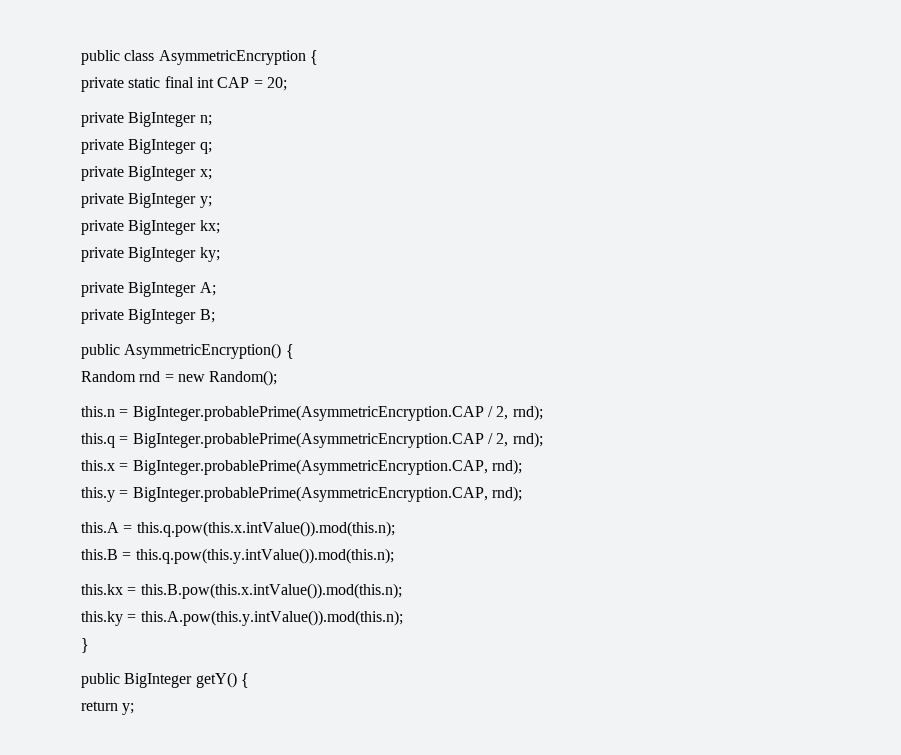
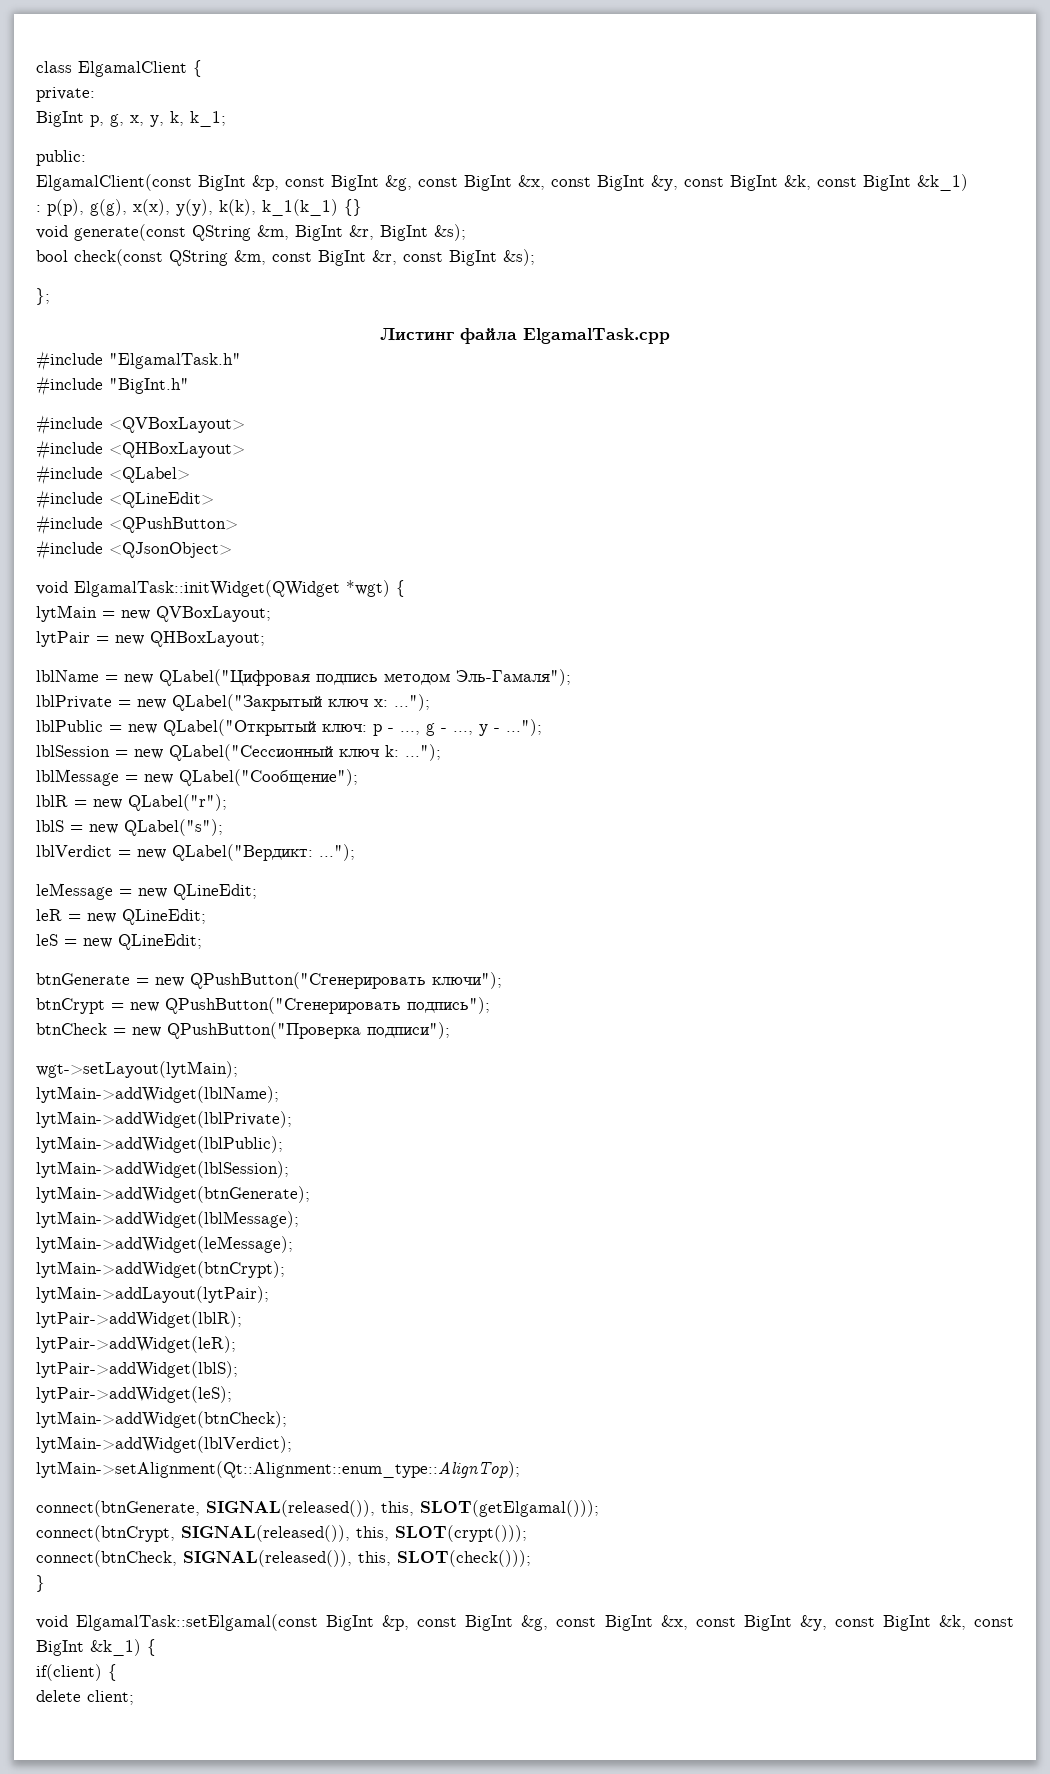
- public class AsymmetricEncryption {
- private static final int CAP = 20;
- private BigInteger n;
- private BigInteger q;
- private BigInteger x;
- private BigInteger y;
- private BigInteger kx;
- private BigInteger ky;
- private BigInteger A;
- private BigInteger B;
- public AsymmetricEncryption() {
- Random rnd = new Random();
- this.n = BigInteger.probablePrime(AsymmetricEncryption.CAP / 2, rnd);
- this.q = BigInteger.probablePrime(AsymmetricEncryption.CAP / 2, rnd);
- this.x = BigInteger.probablePrime(AsymmetricEncryption.CAP, rnd);
- this.y = BigInteger.probablePrime(AsymmetricEncryption.CAP, rnd);
- this.A = this.q.pow(this.x.intValue()).mod(this.n);
- this.B = this.q.pow(this.y.intValue()).mod(this.n);
- this.kx = this.B.pow(this.x.intValue()).mod(this.n);
- this.ky = this.A.pow(this.y.intValue()).mod(this.n);
+ class ElgamalClient {
+ private:
+ BigInt p, g, x, y, k, k_1;
+ public:
+ ElgamalClient(const BigInt &p, const BigInt &g, const BigInt &x, const BigInt &y, const BigInt &k, const BigInt &k_1)
+ : p(p), g(g), x(x), y(y), k(k), k_1(k_1) {}
+ void generate(const QString &m, BigInt &r, BigInt &s);
+ bool check(const QString &m, const BigInt &r, const BigInt &s);
+ };
+ Листинг файла ElgamalTask.cpp
+ #include "ElgamalTask.h"
+ #include "BigInt.h"
+ #include <QVBoxLayout>
+ #include <QHBoxLayout>
+ #include <QLabel>
+ #include <QLineEdit>
+ #include <QPushButton>
+ #include <QJsonObject>
+ void ElgamalTask::initWidget(QWidget *wgt) {
+ lytMain = new QVBoxLayout;
+ lytPair = new QHBoxLayout;
+ lblName = new QLabel("Цифровая подпись методом Эль-Гамаля");
+ lblPrivate = new QLabel("Закрытый ключ x: ...");
+ lblPublic = new QLabel("Открытый ключ: p - ..., g - ..., y - ...");
+ lblSession = new QLabel("Сессионный ключ k: ...");
+ lblMessage = new QLabel("Сообщение");
+ lblR = new QLabel("r");
+ lblS = new QLabel("s");
+ lblVerdict = new QLabel("Вердикт: ...");
+ leMessage = new QLineEdit;
+ leR = new QLineEdit;
+ leS = new QLineEdit;
+ btnGenerate = new QPushButton("Сгенерировать ключи");
+ btnCrypt = new QPushButton("Сгенерировать подпись");
+ btnCheck = new QPushButton("Проверка подписи");
+ wgt->setLayout(lytMain);
+ lytMain->addWidget(lblName);
+ lytMain->addWidget(lblPrivate);
+ lytMain->addWidget(lblPublic);
+ lytMain->addWidget(lblSession);
+ lytMain->addWidget(btnGenerate);
+ lytMain->addWidget(lblMessage);
+ lytMain->addWidget(leMessage);
+ lytMain->addWidget(btnCrypt);
+ lytMain->addLayout(lytPair);
+ lytPair->addWidget(lblR);
+ lytPair->addWidget(leR);
+ lytPair->addWidget(lblS);
+ lytPair->addWidget(leS);
+ lytMain->addWidget(btnCheck);
+ lytMain->addWidget(lblVerdict);
+ lytMain->setAlignment(Qt::Alignment::enum_type::AlignTop);
+ connect(btnGenerate, SIGNAL(released()), this, SLOT(getElgamal()));
+ connect(btnCrypt, SIGNAL(released()), this, SLOT(crypt()));
+ connect(btnCheck, SIGNAL(released()), this, SLOT(check()));
  }
- public BigInteger getY() {
- return y;
+ void ElgamalTask::setElgamal(const BigInt &p, const BigInt &g, const BigInt &x, const BigInt &y, const BigInt &k, const BigInt &k_1) {
+ if(client) {
+ delete client;

